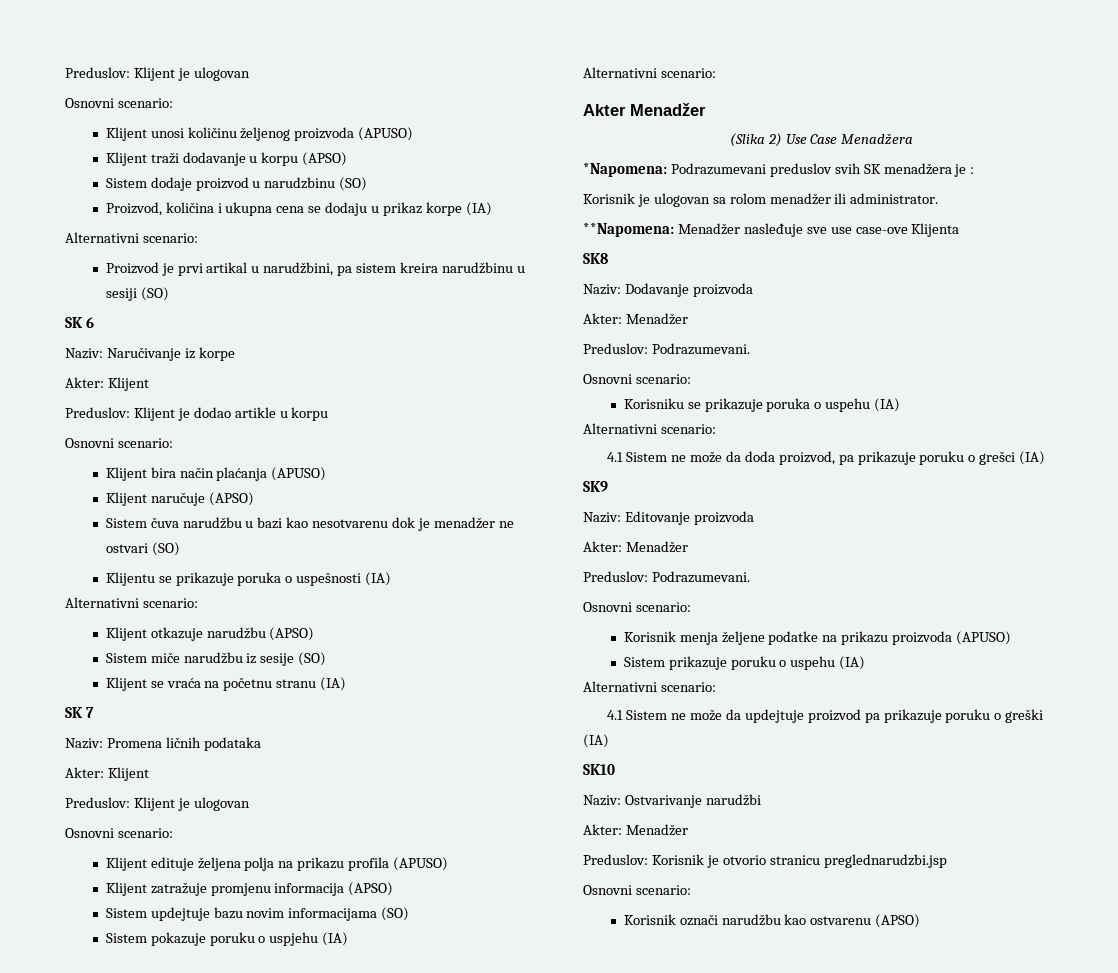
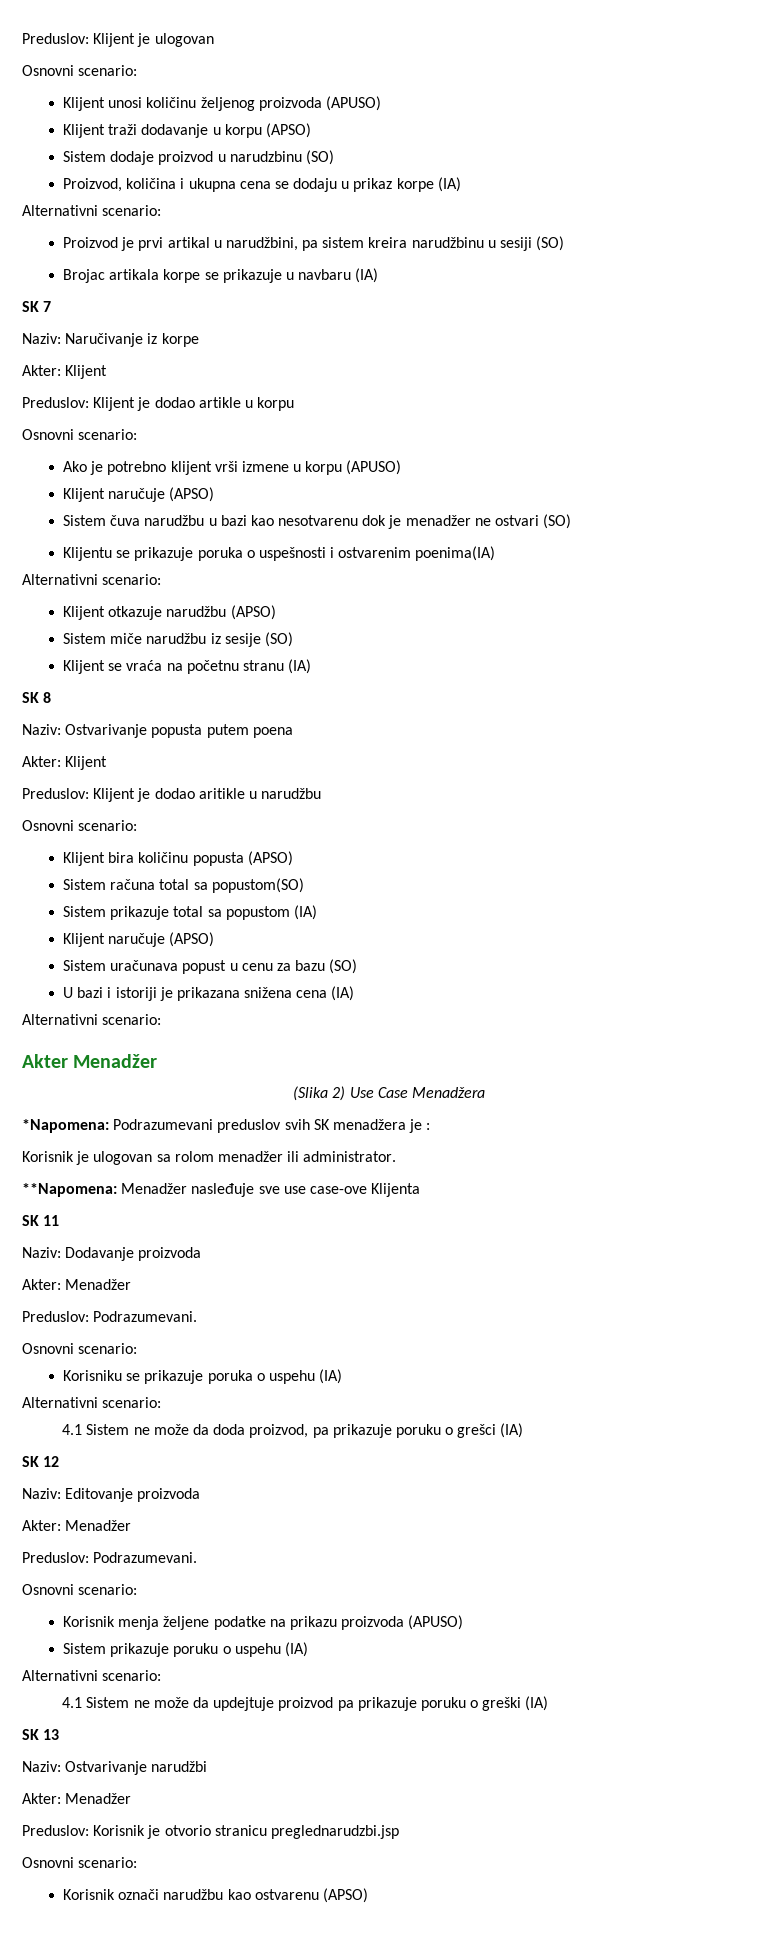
- SK 6
+ Brojac artikala korpe se prikazuje u navbaru (IA)
+ SK 7
- Klijent bira način plaćanja (APUSO)
+ Ako je potrebno klijent vrši izmene u korpu (APUSO)
- Klijentu se prikazuje poruka o uspešnosti (IA)
+ Klijentu se prikazuje poruka o uspešnosti i ostvarenim poenima(IA)
- SK 7
- Naziv: Promena ličnih podataka
+ SK 8
+ Naziv: Ostvarivanje popusta putem poena
  Akter: Klijent
- Preduslov: Klijent je ulogovan
+ Preduslov: Klijent je dodao aritikle u narudžbu
  Osnovni scenario:
- Klijent edituje željena polja na prikazu profila (APUSO)
- Klijent zatražuje promjenu informacija (APSO)
- Sistem updejtuje bazu novim informacijama (SO)
- Sistem pokazuje poruku o uspjehu (IA)
+ Klijent bira količinu popusta (APSO)
+ Sistem računa total sa popustom(SO)
+ Sistem prikazuje total sa popustom (IA)
+ Klijent naručuje (APSO)
+ Sistem uračunava popust u cenu za bazu (SO)
+ U bazi i istoriji je prikazana snižena cena (IA)
- SK8
+ SK 11
- SK9
+ SK 12
- SK10
+ SK 13

